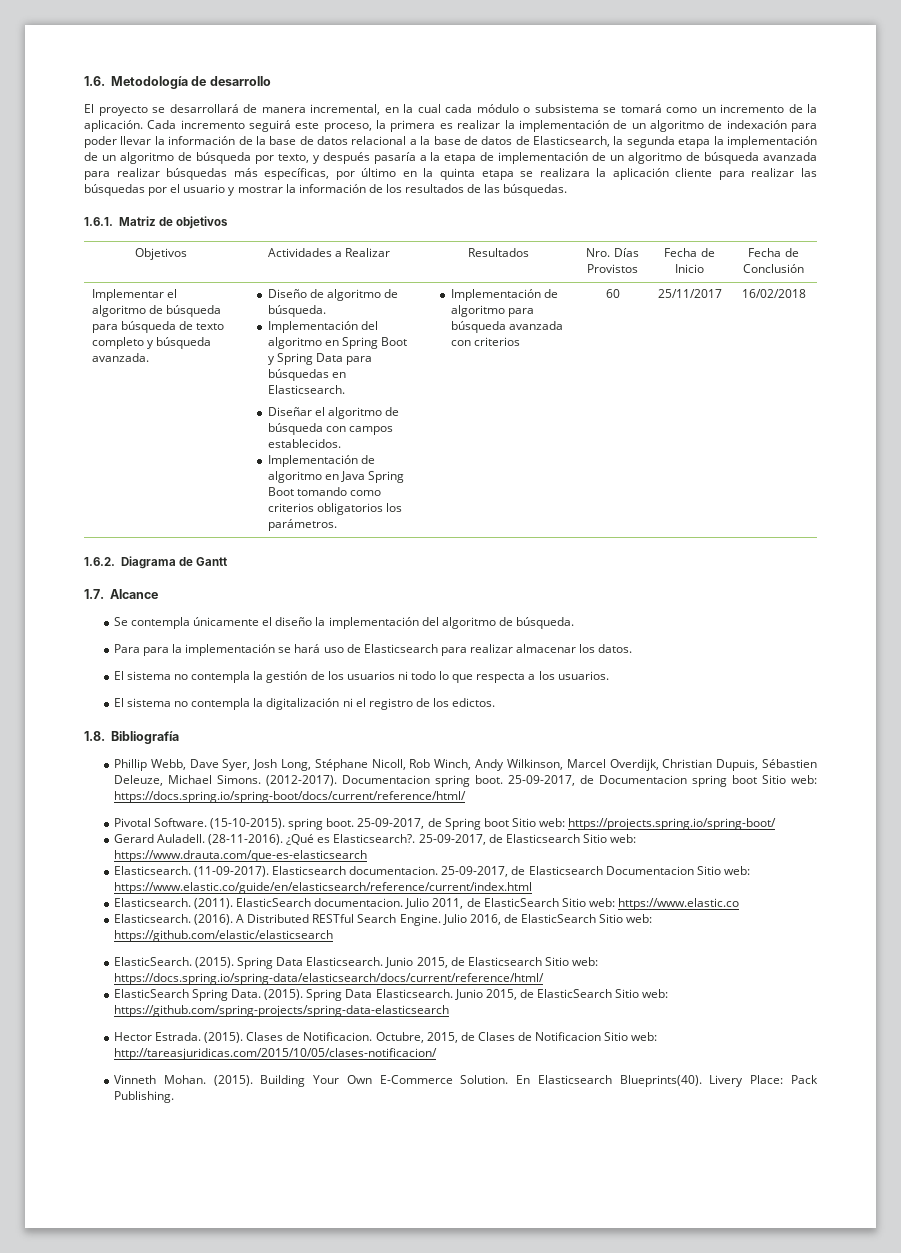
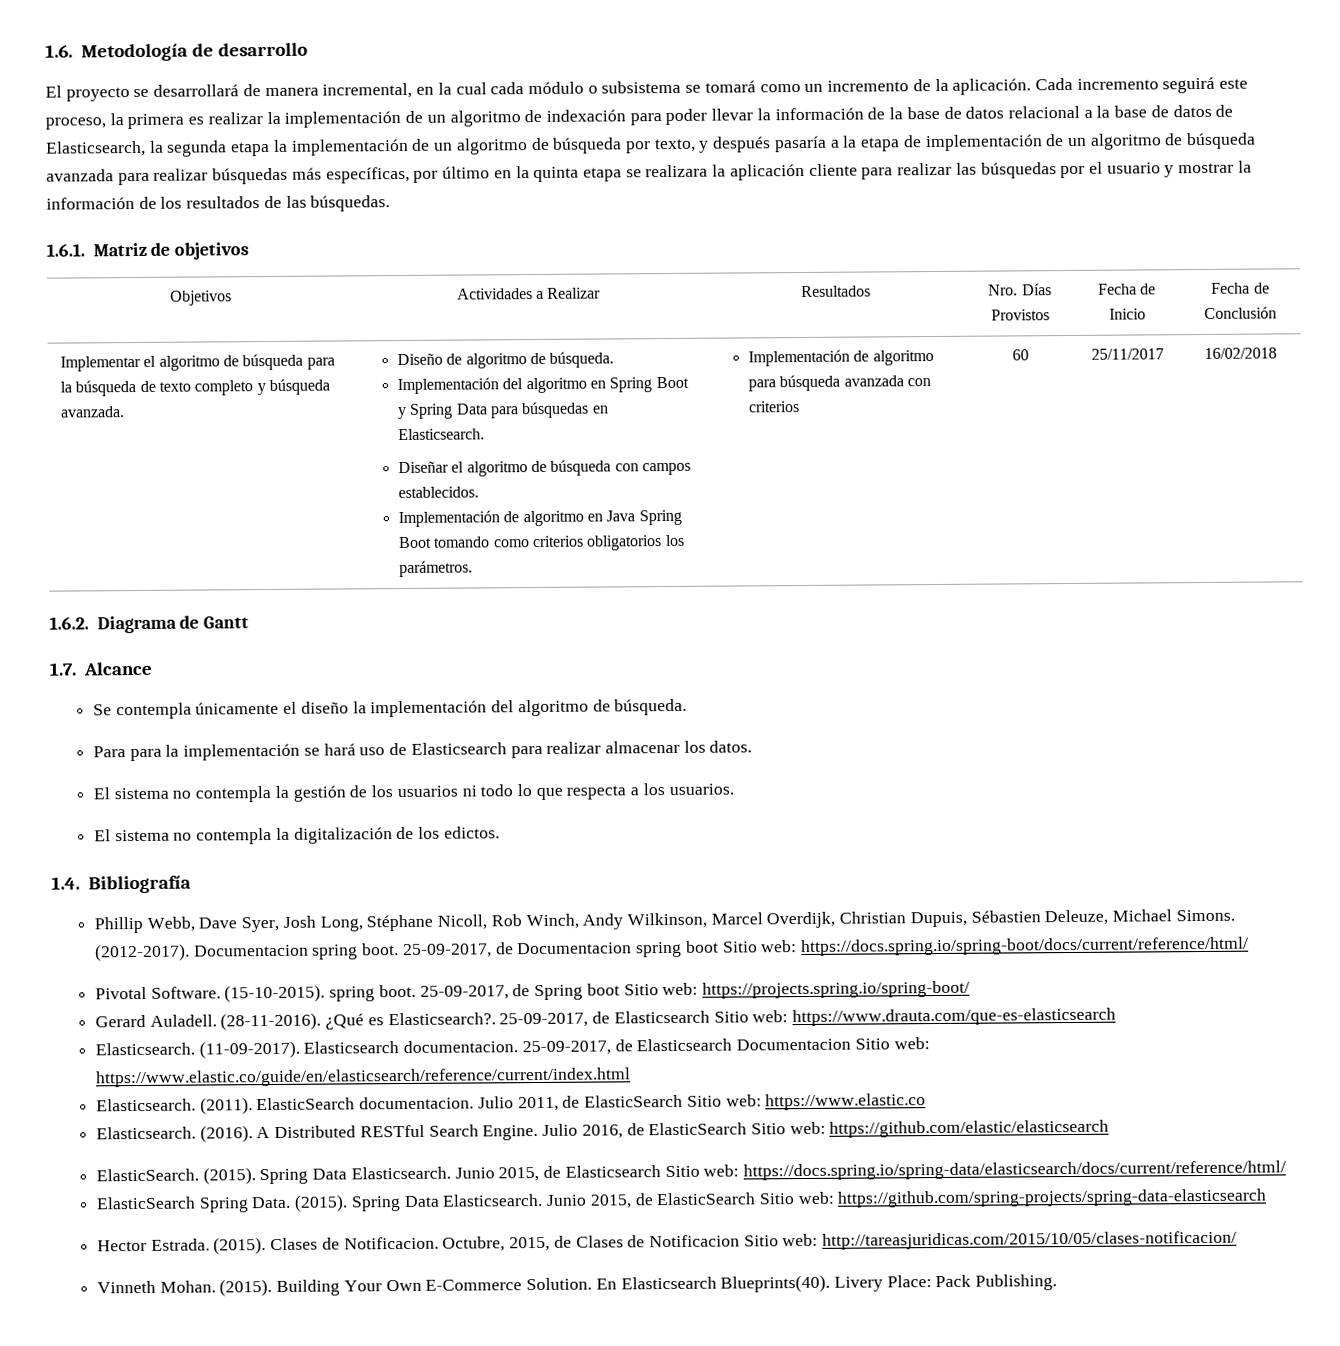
- Implementar el algoritmo de búsqueda para búsqueda de texto completo y búsqueda avanzada.
+ Implementar el algoritmo de búsqueda para la búsqueda de texto completo y búsqueda avanzada.
- El sistema no contempla la digitalización ni el registro de los edictos.
+ El sistema no contempla la digitalización de los edictos.
- 1.8. Bibliografía
+ 1.4. Bibliografía

